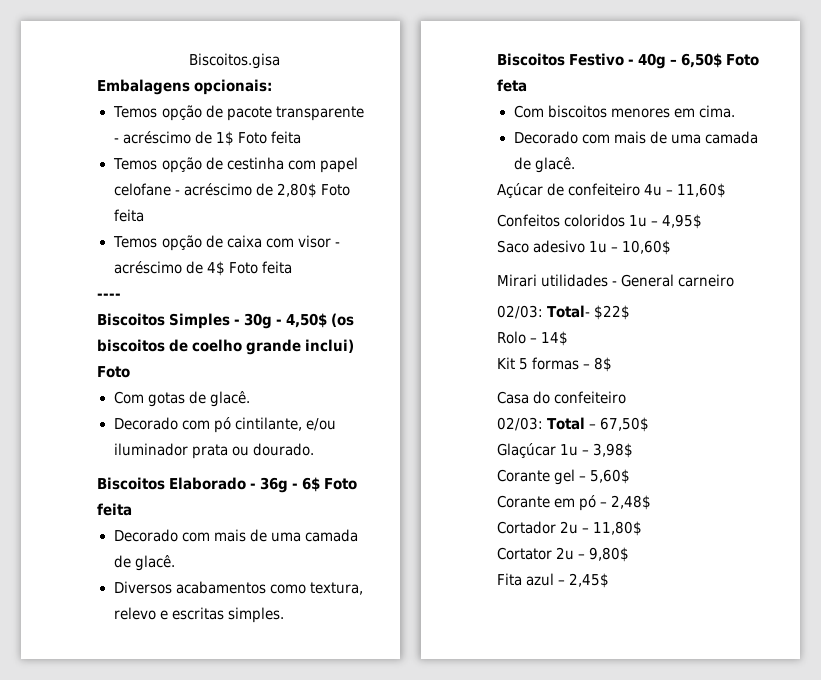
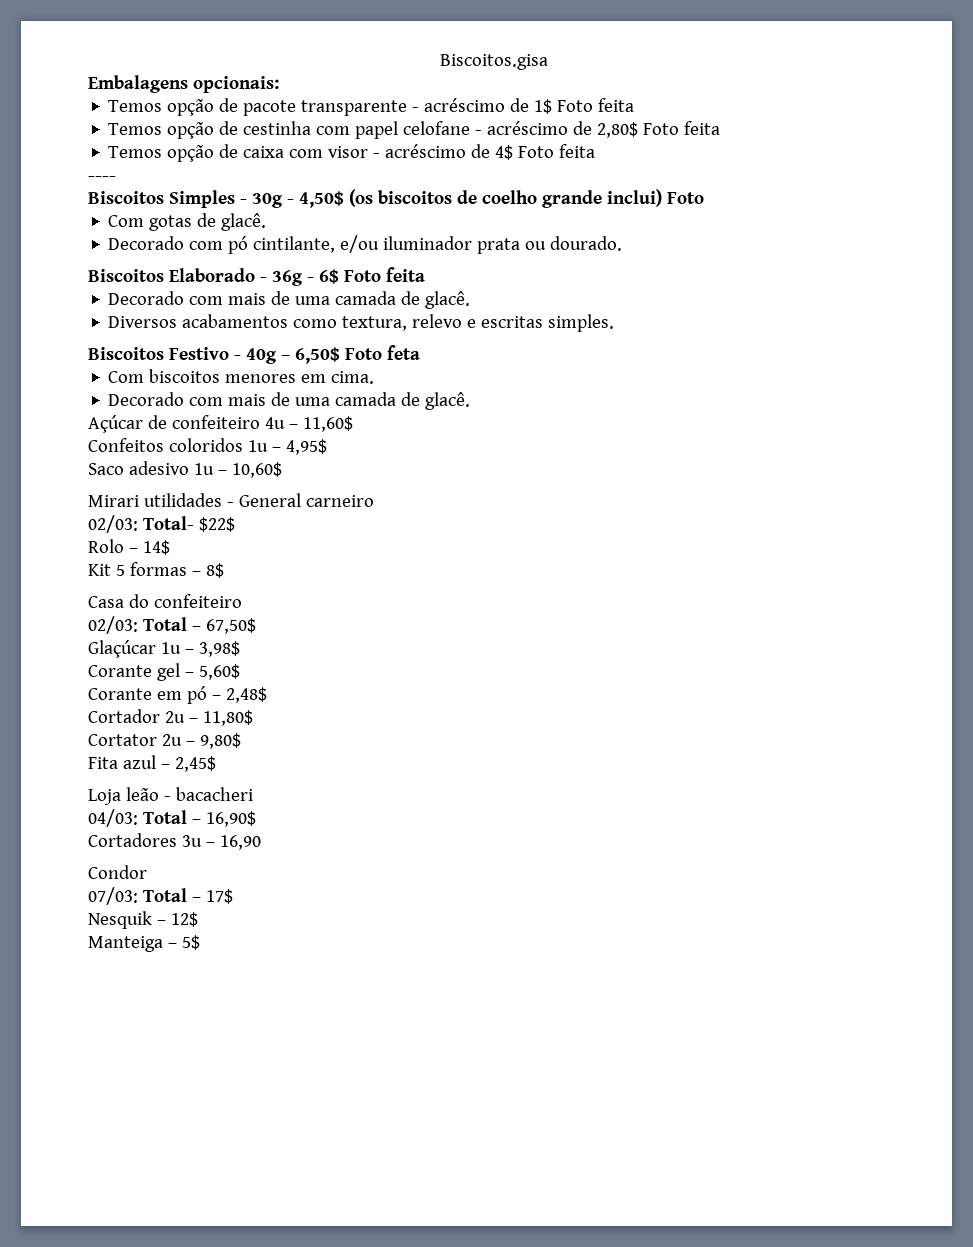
+ Loja leão - bacacheri
+ 04/03: Total – 16,90$
+ Cortadores 3u – 16,90
+ Condor
+ 07/03: Total – 17$
+ Nesquik – 12$
+ Manteiga – 5$

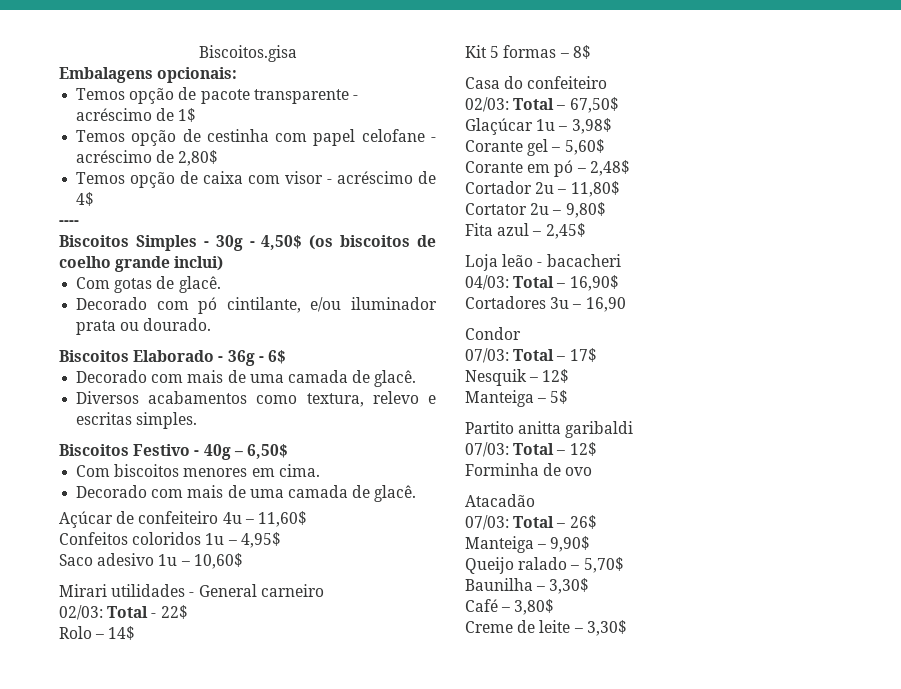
- Temos opção de pacote transparente - acréscimo de 1$ Foto feita
+ Temos opção de pacote transparente - acréscimo de 1$
- Temos opção de cestinha com papel celofane - acréscimo de 2,80$ Foto feita
+ Temos opção de cestinha com papel celofane - acréscimo de 2,80$
- Temos opção de caixa com visor - acréscimo de 4$ Foto feita
+ Temos opção de caixa com visor - acréscimo de 4$
- Biscoitos Simples - 30g - 4,50$ (os biscoitos de coelho grande inclui) Foto
+ Biscoitos Simples - 30g - 4,50$ (os biscoitos de coelho grande inclui)
- Biscoitos Elaborado - 36g - 6$ Foto feita
+ Biscoitos Elaborado - 36g - 6$
- Biscoitos Festivo - 40g – 6,50$ Foto feta
+ Biscoitos Festivo - 40g – 6,50$
- 02/03: Total- $22$
+ 02/03: Total - 22$
+ Partito anitta garibaldi
+ 07/03: Total – 12$
+ Forminha de ovo
+ Atacadão
+ 07/03: Total – 26$
+ Manteiga – 9,90$
+ Queijo ralado – 5,70$
+ Baunilha – 3,30$
+ Café – 3,80$
+ Creme de leite – 3,30$

